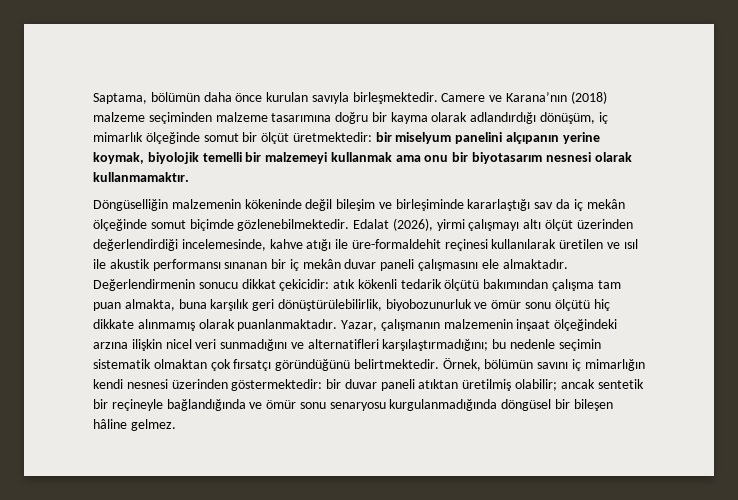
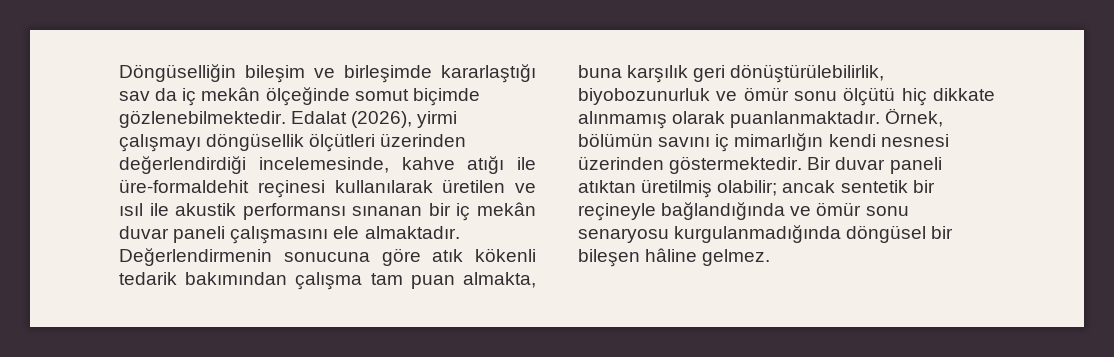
- Saptama, bölümün daha önce kurulan savıyla birleşmektedir. Camere ve Karana’nın (2018) malzeme seçiminden malzeme tasarımına doğru bir kayma olarak adlandırdığı dönüşüm, iç mimarlık ölçeğinde somut bir ölçüt üretmektedir: bir miselyum panelini alçıpanın yerine koymak, biyolojik temelli bir malzemeyi kullanmak ama onu bir biyotasarım nesnesi olarak kullanmamaktır.
- Döngüselliğin malzemenin kökeninde değil bileşim ve birleşiminde kararlaştığı sav da iç mekân ölçeğinde somut biçimde gözlenebilmektedir.
+ Döngüselliğin bileşim ve birleşimde kararlaştığı sav da iç mekân ölçeğinde somut biçimde gözlenebilmektedir.
- Edalat (2026), yirmi çalışmayı altı ölçüt üzerinden değerlendirdiği incelemesinde, kahve atığı ile üre-formaldehit reçinesi kullanılarak üretilen ve ısıl ile akustik performansı sınanan bir iç mekân duvar paneli çalışmasını ele almaktadır.
+ Edalat (2026), yirmi çalışmayı döngüsellik ölçütleri üzerinden değerlendirdiği incelemesinde, kahve atığı ile üre-formaldehit reçinesi kullanılarak üretilen ve ısıl ile akustik performansı sınanan bir iç mekân duvar paneli çalışmasını ele almaktadır.
- Değerlendirmenin sonucu dikkat çekicidir: atık kökenli tedarik ölçütü bakımından çalışma tam puan almakta, buna karşılık geri dönüştürülebilirlik, biyobozunurluk ve ömür sonu ölçütü hiç dikkate alınmamış olarak puanlanmaktadır.
+ Değerlendirmenin sonucuna göre atık kökenli tedarik bakımından çalışma tam puan almakta, buna karşılık geri dönüştürülebilirlik, biyobozunurluk ve ömür sonu ölçütü hiç dikkate alınmamış olarak puanlanmaktadır.
- Yazar, çalışmanın malzemenin inşaat ölçeğindeki arzına ilişkin nicel veri sunmadığını ve alternatifleri karşılaştırmadığını; bu nedenle seçimin sistematik olmaktan çok fırsatçı göründüğünü belirtmektedir.
- Örnek, bölümün savını iç mimarlığın kendi nesnesi üzerinden göstermektedir: bir duvar paneli atıktan üretilmiş olabilir; ancak sentetik bir reçineyle bağlandığında ve ömür sonu senaryosu kurgulanmadığında döngüsel bir bileşen hâline gelmez.
+ Örnek, bölümün savını iç mimarlığın kendi nesnesi üzerinden göstermektedir. Bir duvar paneli atıktan üretilmiş olabilir; ancak sentetik bir reçineyle bağlandığında ve ömür sonu senaryosu kurgulanmadığında döngüsel bir bileşen hâline gelmez.

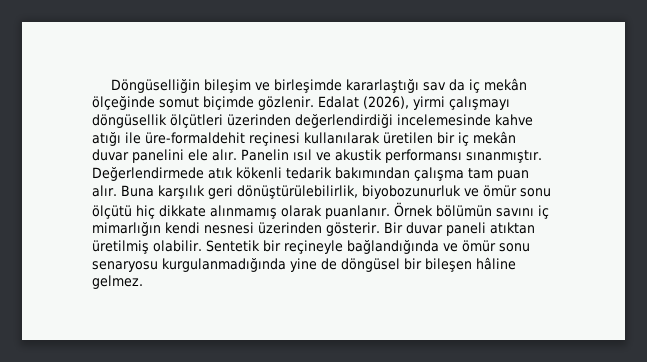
- Döngüselliğin bileşim ve birleşimde kararlaştığı sav da iç mekân ölçeğinde somut biçimde gözlenebilmektedir.
+ Döngüselliğin bileşim ve birleşimde kararlaştığı sav da iç mekân ölçeğinde somut biçimde gözlenir.
- Edalat (2026), yirmi çalışmayı döngüsellik ölçütleri üzerinden değerlendirdiği incelemesinde, kahve atığı ile üre-formaldehit reçinesi kullanılarak üretilen ve ısıl ile akustik performansı sınanan bir iç mekân duvar paneli çalışmasını ele almaktadır. Değerlendirmenin sonucuna göre atık kökenli tedarik bakımından çalışma tam puan almakta, buna karşılık geri dönüştürülebilirlik, biyobozunurluk ve ömür sonu ölçütü hiç dikkate alınmamış olarak puanlanmaktadır. Örnek, bölümün savını iç mimarlığın kendi nesnesi üzerinden göstermektedir.
+ Edalat (2026), yirmi çalışmayı döngüsellik ölçütleri üzerinden değerlendirdiği incelemesinde kahve atığı ile üre-formaldehit reçinesi kullanılarak üretilen bir iç mekân duvar panelini ele alır. Panelin ısıl ve akustik performansı sınanmıştır. Değerlendirmede atık kökenli tedarik bakımından çalışma tam puan alır. Buna karşılık geri dönüştürülebilirlik, biyobozunurluk ve ömür sonu ölçütü hiç dikkate alınmamış olarak puanlanır. Örnek bölümün savını iç mimarlığın kendi nesnesi üzerinden gösterir.
- Bir duvar paneli atıktan üretilmiş olabilir; ancak sentetik bir reçineyle bağlandığında ve ömür sonu senaryosu kurgulanmadığında döngüsel bir bileşen hâline gelmez.
+ Bir duvar paneli atıktan üretilmiş olabilir. Sentetik bir reçineyle bağlandığında ve ömür sonu senaryosu kurgulanmadığında yine de döngüsel bir bileşen hâline gelmez.

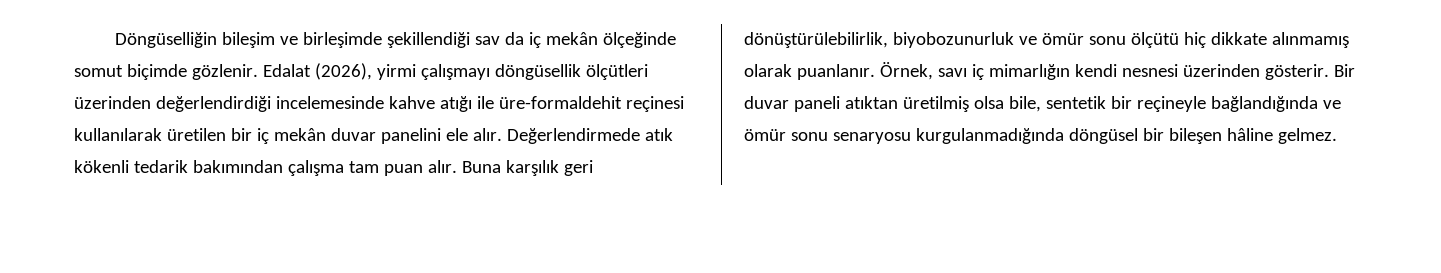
- Döngüselliğin bileşim ve birleşimde kararlaştığı sav da iç mekân ölçeğinde somut biçimde gözlenir.
+ Döngüselliğin bileşim ve birleşimde şekillendiği sav da iç mekân ölçeğinde somut biçimde gözlenir.
- Panelin ısıl ve akustik performansı sınanmıştır.
- Örnek bölümün savını iç mimarlığın kendi nesnesi üzerinden gösterir.
+ Örnek, savı iç mimarlığın kendi nesnesi üzerinden gösterir.
- Bir duvar paneli atıktan üretilmiş olabilir. Sentetik bir reçineyle bağlandığında ve ömür sonu senaryosu kurgulanmadığında yine de döngüsel bir bileşen hâline gelmez.
+ Bir duvar paneli atıktan üretilmiş olsa bile, sentetik bir reçineyle bağlandığında ve ömür sonu senaryosu kurgulanmadığında döngüsel bir bileşen hâline gelmez.

